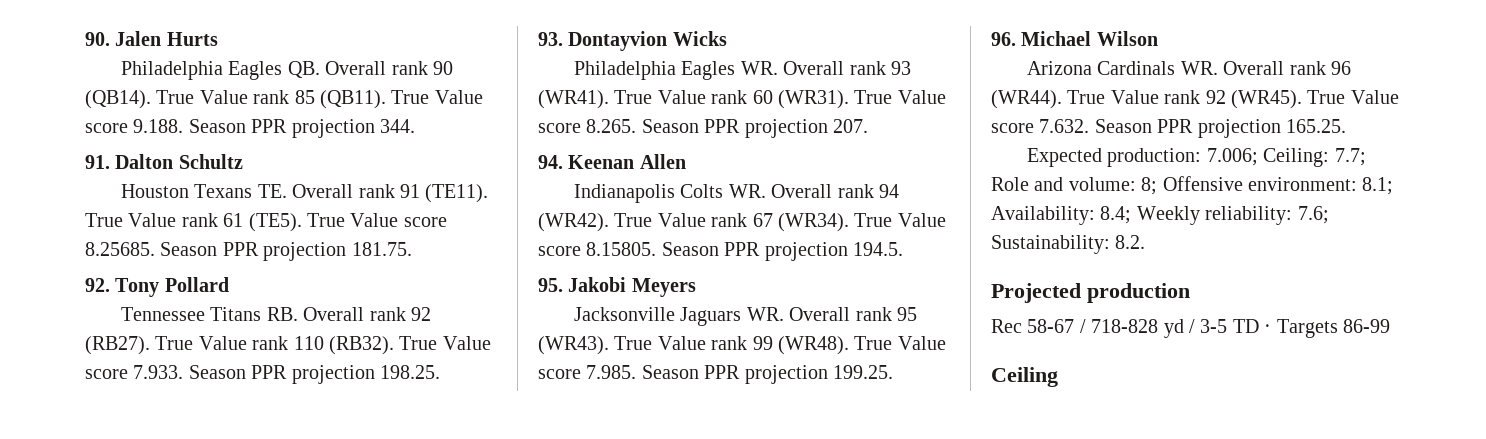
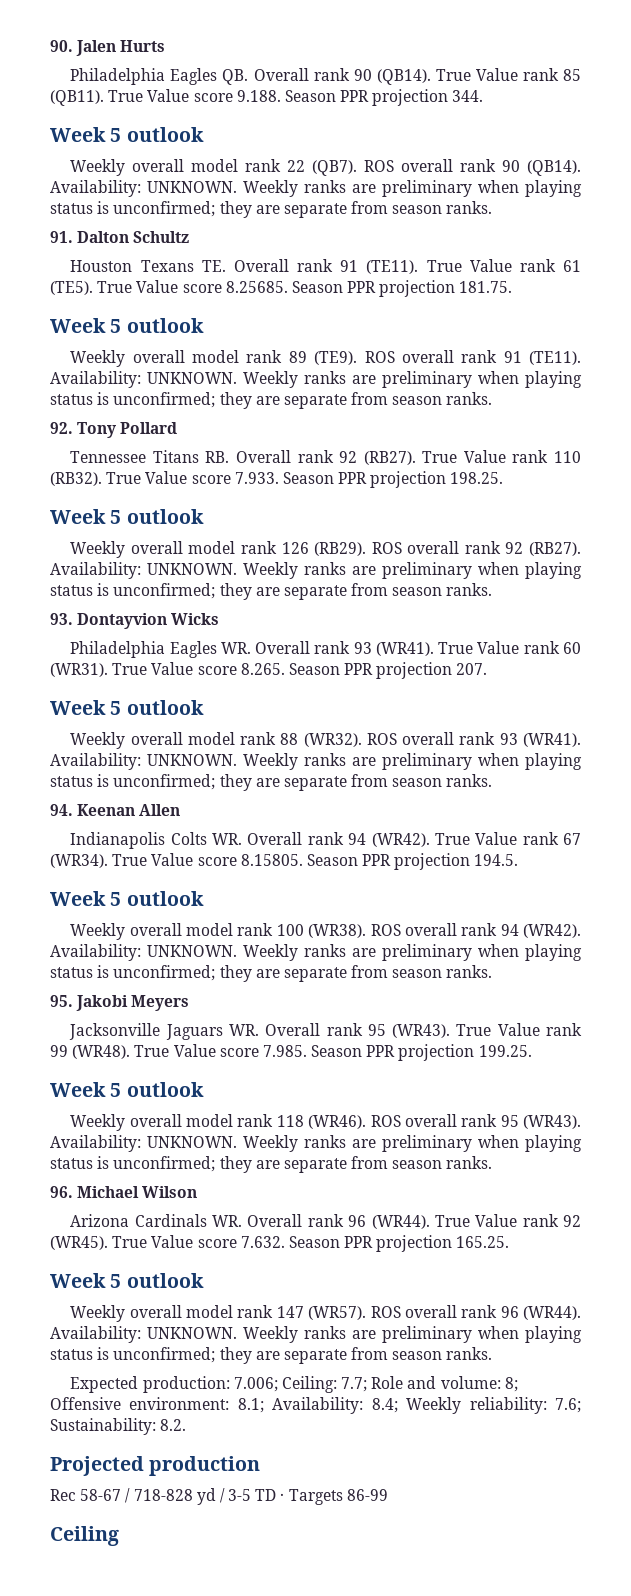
  True Value score 9.188. Season PPR projection 344.
+ Week 5 outlook
+ Weekly overall model rank 22 (QB7). ROS overall rank 90 (QB14). Availability: UNKNOWN. Weekly ranks are preliminary when playing status is unconfirmed; they are separate from season ranks.
  True Value score 8.25685. Season PPR projection 181.75.
+ Week 5 outlook
+ Weekly overall model rank 89 (TE9). ROS overall rank 91 (TE11). Availability: UNKNOWN. Weekly ranks are preliminary when playing status is unconfirmed; they are separate from season ranks.
  True Value score 7.933. Season PPR projection 198.25.
+ Week 5 outlook
+ Weekly overall model rank 126 (RB29). ROS overall rank 92 (RB27). Availability: UNKNOWN. Weekly ranks are preliminary when playing status is unconfirmed; they are separate from season ranks.
  True Value score 8.265. Season PPR projection 207.
+ Week 5 outlook
+ Weekly overall model rank 88 (WR32). ROS overall rank 93 (WR41). Availability: UNKNOWN. Weekly ranks are preliminary when playing status is unconfirmed; they are separate from season ranks.
  True Value score 8.15805. Season PPR projection 194.5.
+ Week 5 outlook
+ Weekly overall model rank 100 (WR38). ROS overall rank 94 (WR42). Availability: UNKNOWN. Weekly ranks are preliminary when playing status is unconfirmed; they are separate from season ranks.
  True Value score 7.985. Season PPR projection 199.25.
+ Week 5 outlook
+ Weekly overall model rank 118 (WR46). ROS overall rank 95 (WR43). Availability: UNKNOWN. Weekly ranks are preliminary when playing status is unconfirmed; they are separate from season ranks.
  True Value score 7.632. Season PPR projection 165.25.
+ Week 5 outlook
+ Weekly overall model rank 147 (WR57). ROS overall rank 96 (WR44). Availability: UNKNOWN. Weekly ranks are preliminary when playing status is unconfirmed; they are separate from season ranks.

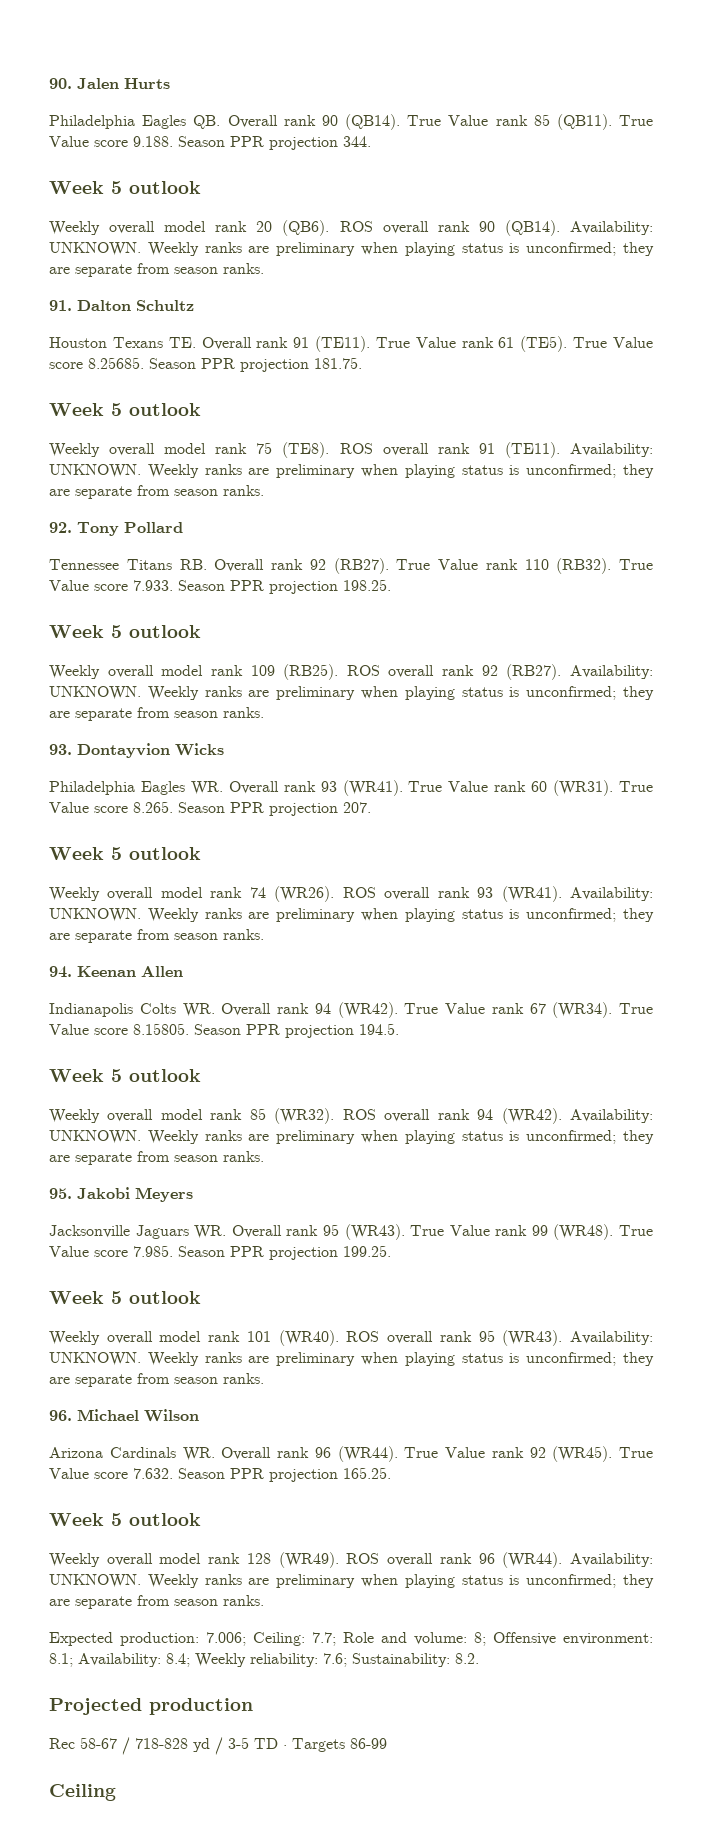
- Weekly overall model rank 22 (QB7).
+ Weekly overall model rank 20 (QB6).
- Weekly overall model rank 89 (TE9).
+ Weekly overall model rank 75 (TE8).
- Weekly overall model rank 126 (RB29).
+ Weekly overall model rank 109 (RB25).
- Weekly overall model rank 88 (WR32).
+ Weekly overall model rank 74 (WR26).
- Weekly overall model rank 100 (WR38).
+ Weekly overall model rank 85 (WR32).
- Weekly overall model rank 118 (WR46).
+ Weekly overall model rank 101 (WR40).
- Weekly overall model rank 147 (WR57).
+ Weekly overall model rank 128 (WR49).

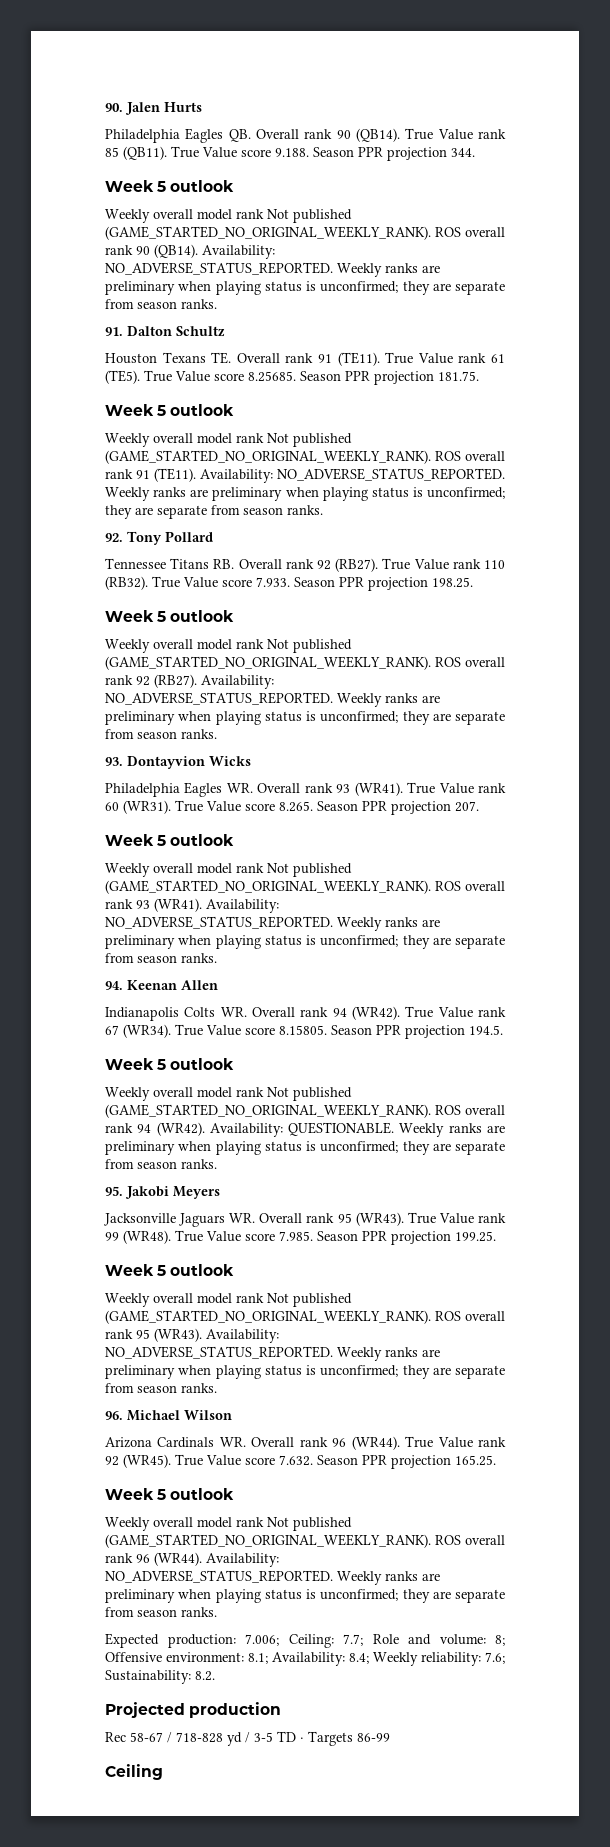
  True Value score 9.188. Season PPR projection 344.
  Week 5 outlook
- Weekly overall model rank 20 (QB6).
+ Weekly overall model rank Not published (GAME_STARTED_NO_ORIGINAL_WEEKLY_RANK).
- ROS overall rank 90 (QB14). Availability: UNKNOWN.
+ ROS overall rank 90 (QB14). Availability: NO_ADVERSE_STATUS_REPORTED.
  True Value score 8.25685. Season PPR projection 181.75.
  Week 5 outlook
- Weekly overall model rank 75 (TE8).
+ Weekly overall model rank Not published (GAME_STARTED_NO_ORIGINAL_WEEKLY_RANK).
- ROS overall rank 91 (TE11). Availability: UNKNOWN.
+ ROS overall rank 91 (TE11). Availability: NO_ADVERSE_STATUS_REPORTED.
  True Value score 7.933. Season PPR projection 198.25.
  Week 5 outlook
- Weekly overall model rank 109 (RB25).
+ Weekly overall model rank Not published (GAME_STARTED_NO_ORIGINAL_WEEKLY_RANK).
- ROS overall rank 92 (RB27). Availability: UNKNOWN.
+ ROS overall rank 92 (RB27). Availability: NO_ADVERSE_STATUS_REPORTED.
  True Value score 8.265. Season PPR projection 207.
  Week 5 outlook
- Weekly overall model rank 74 (WR26).
+ Weekly overall model rank Not published (GAME_STARTED_NO_ORIGINAL_WEEKLY_RANK).
- ROS overall rank 93 (WR41). Availability: UNKNOWN.
+ ROS overall rank 93 (WR41). Availability: NO_ADVERSE_STATUS_REPORTED.
  True Value score 8.15805. Season PPR projection 194.5.
  Week 5 outlook
- Weekly overall model rank 85 (WR32).
+ Weekly overall model rank Not published (GAME_STARTED_NO_ORIGINAL_WEEKLY_RANK).
- ROS overall rank 94 (WR42). Availability: UNKNOWN.
+ ROS overall rank 94 (WR42). Availability: QUESTIONABLE.
  True Value score 7.985. Season PPR projection 199.25.
  Week 5 outlook
- Weekly overall model rank 101 (WR40).
+ Weekly overall model rank Not published (GAME_STARTED_NO_ORIGINAL_WEEKLY_RANK).
- ROS overall rank 95 (WR43). Availability: UNKNOWN.
+ ROS overall rank 95 (WR43). Availability: NO_ADVERSE_STATUS_REPORTED.
  True Value score 7.632. Season PPR projection 165.25.
  Week 5 outlook
- Weekly overall model rank 128 (WR49).
+ Weekly overall model rank Not published (GAME_STARTED_NO_ORIGINAL_WEEKLY_RANK).
- ROS overall rank 96 (WR44). Availability: UNKNOWN.
+ ROS overall rank 96 (WR44). Availability: NO_ADVERSE_STATUS_REPORTED.

